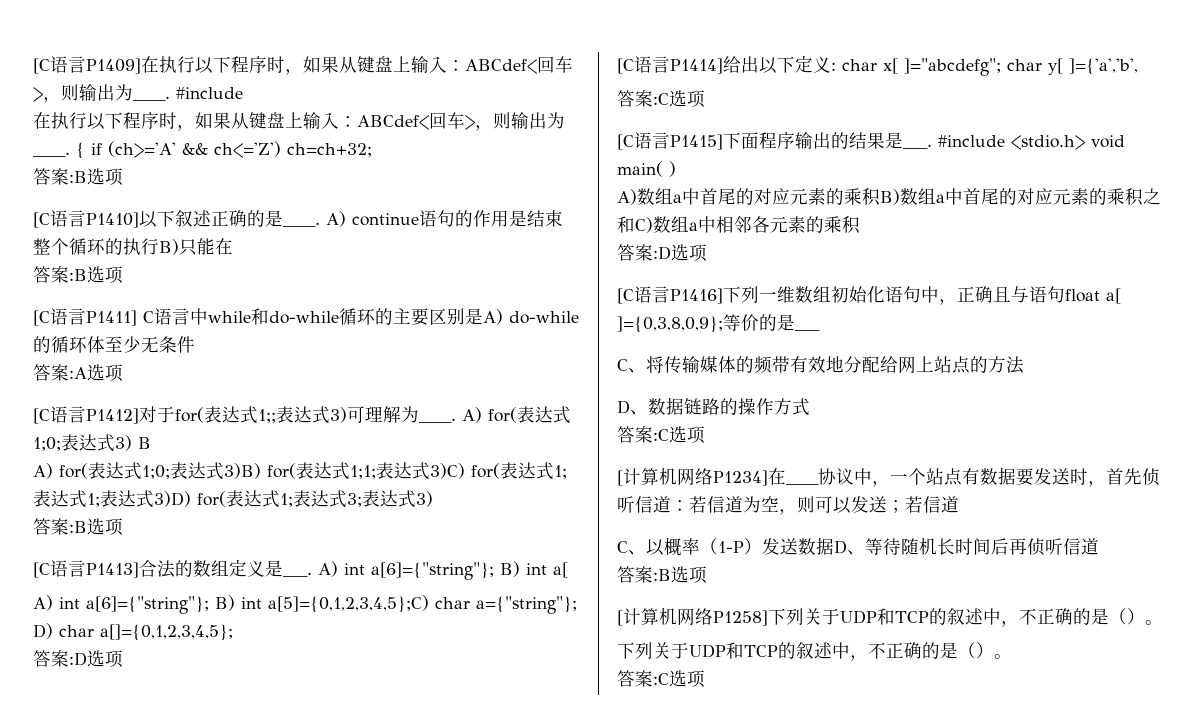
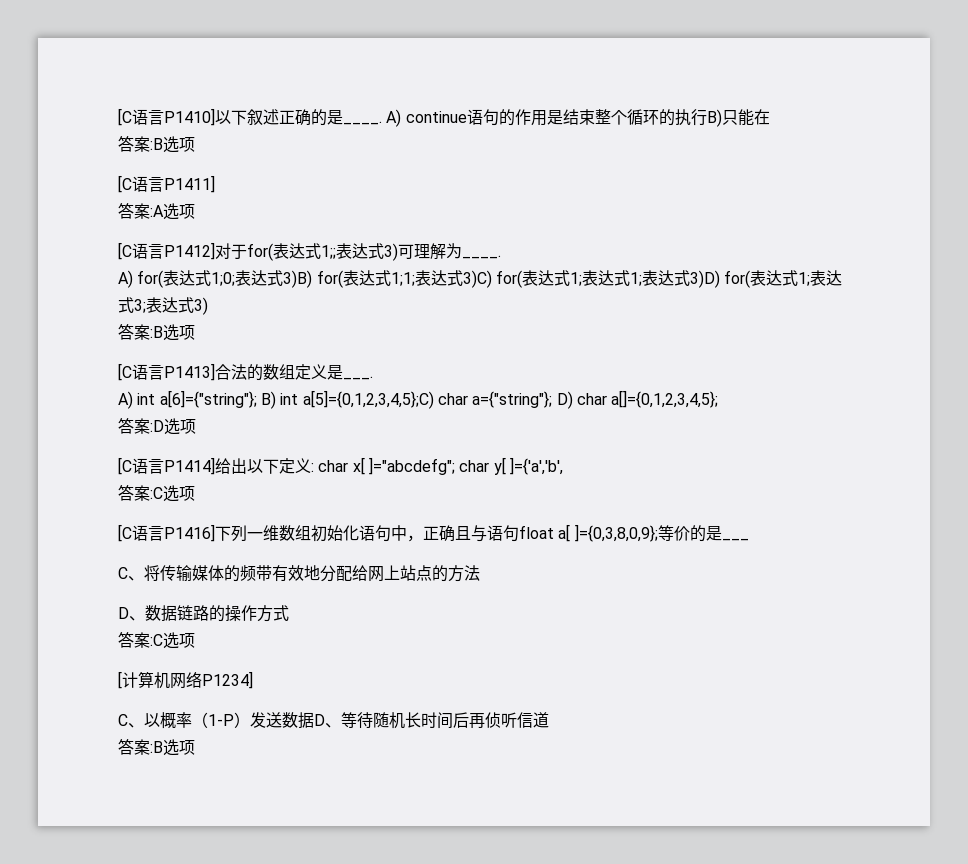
- [C语言P1409]在执行以下程序时，如果从键盘上输入：ABCdef<回车>，则输出为____. #include
- 在执行以下程序时，如果从键盘上输入：ABCdef<回车>，则输出为____. { if (ch>='A' && ch<='Z') ch=ch+32;
- 答案:B选项
- [C语言P1411] C语言中while和do-while循环的主要区别是A) do-while的循环体至少无条件
+ [C语言P1411]
- A) for(表达式1;0;表达式3) B
- A) int a[6]={"string"}; B) int a[
- [C语言P1415]下面程序输出的结果是___. #include <stdio.h> void main( )
- A)数组a中首尾的对应元素的乘积B)数组a中首尾的对应元素的乘积之和C)数组a中相邻各元素的乘积
- 答案:D选项
- [计算机网络P1234]在____协议中，一个站点有数据要发送时，首先侦听信道：若信道为空，则可以发送；若信道
+ [计算机网络P1234]
- [计算机网络P1258]下列关于UDP和TCP的叙述中，不正确的是（）。
- 下列关于UDP和TCP的叙述中，不正确的是（）。
- 答案:C选项

